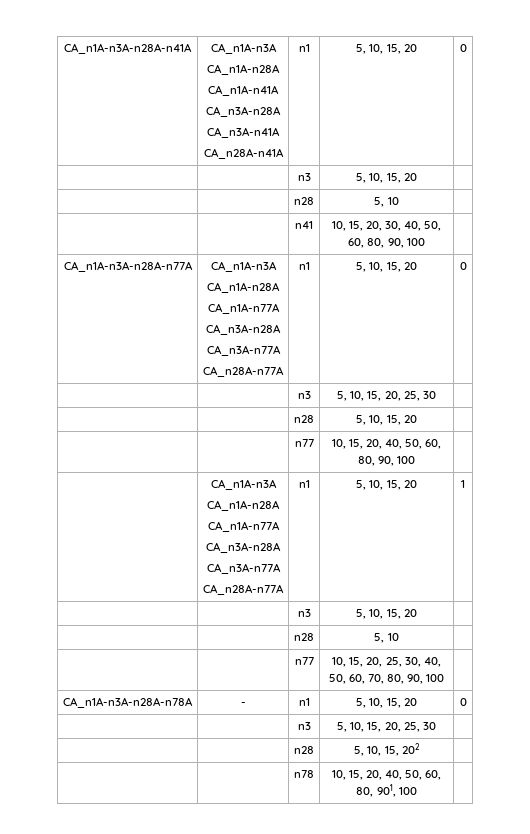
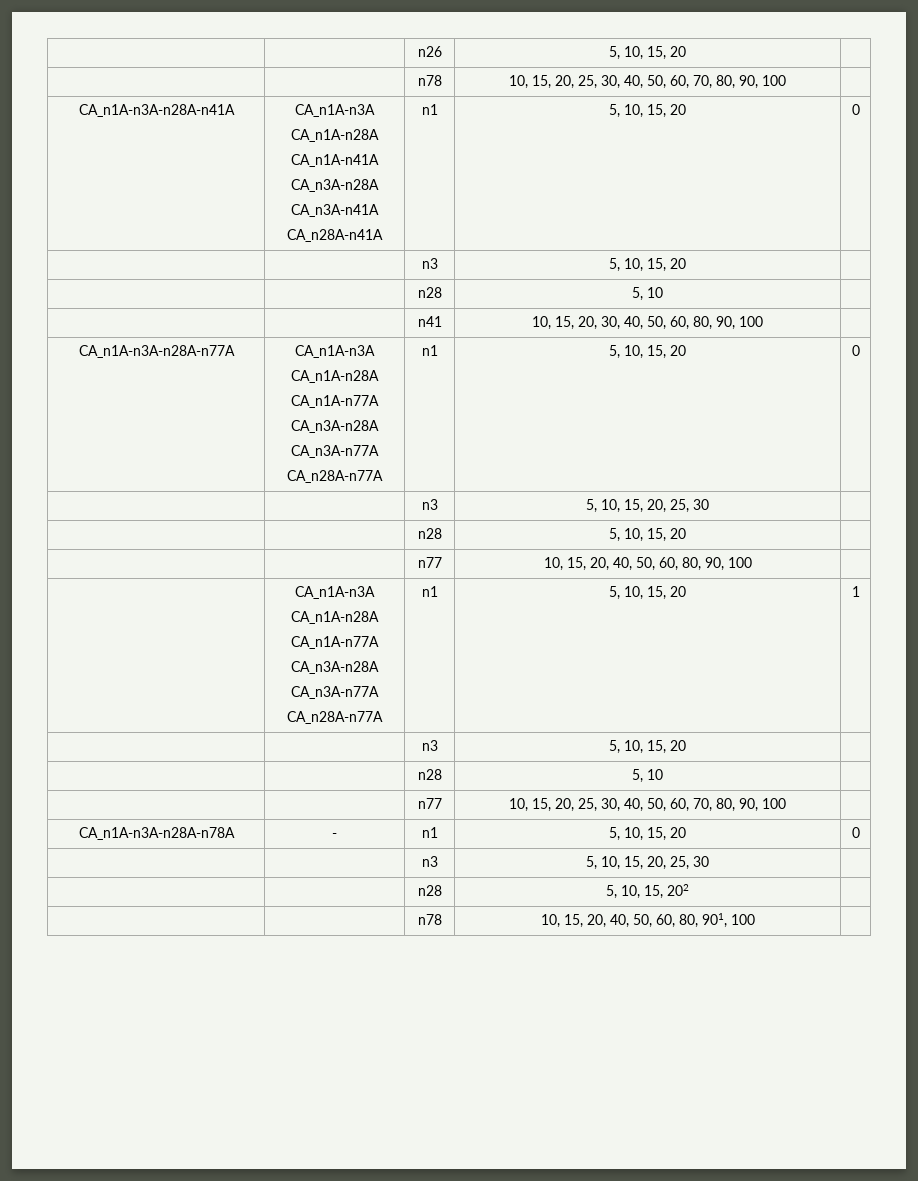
+ | | n26 | 5, 10, 15, 20 |
+ | | n78 | 10, 15, 20, 25, 30, 40, 50, 60, 70, 80, 90, 100 |

